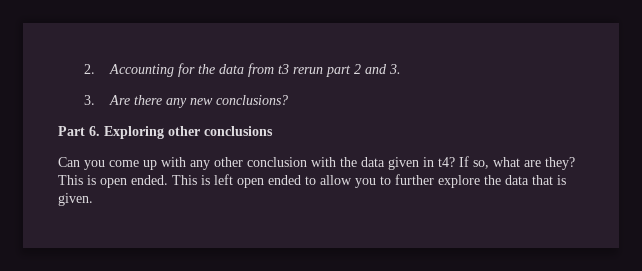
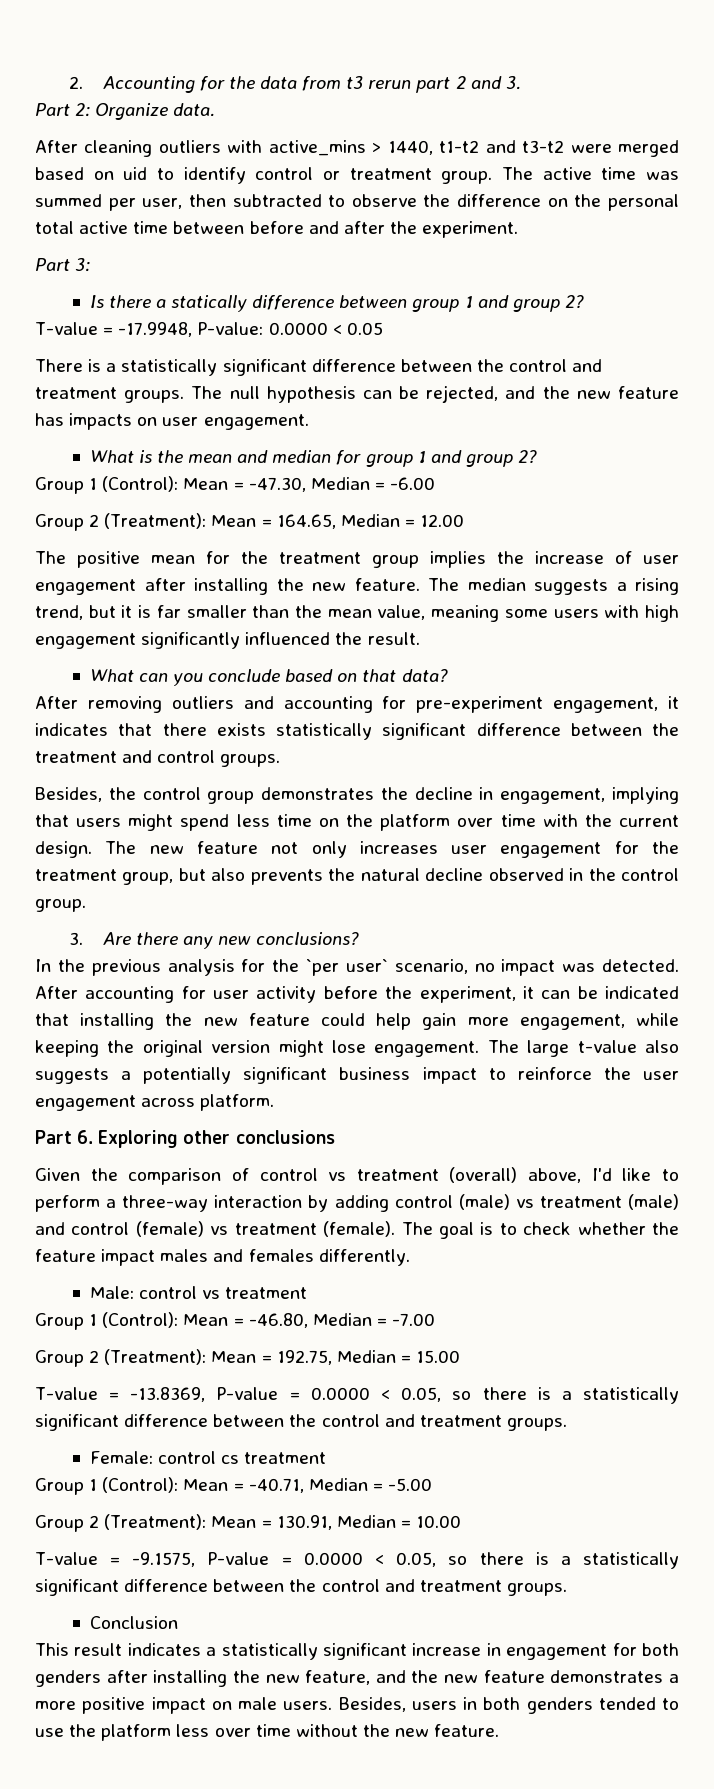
+ Part 2: Organize data.
+ After cleaning outliers with active_mins > 1440, t1-t2 and t3-t2 were merged based on uid to identify control or treatment group. The active time was summed per user, then subtracted to observe the difference on the personal total active time between before and after the experiment.
+ Part 3:
+ Is there a statically difference between group 1 and group 2?
+ T-value = -17.9948, P-value: 0.0000 < 0.05
+ There is a statistically significant difference between the control and treatment groups. The null hypothesis can be rejected, and the new feature has impacts on user engagement.
+ What is the mean and median for group 1 and group 2?
+ Group 1 (Control): Mean = -47.30, Median = -6.00
+ Group 2 (Treatment): Mean = 164.65, Median = 12.00
+ The positive mean for the treatment group implies the increase of user engagement after installing the new feature. The median suggests a rising trend, but it is far smaller than the mean value, meaning some users with high engagement significantly influenced the result.
+ What can you conclude based on that data?
+ After removing outliers and accounting for pre-experiment engagement, it indicates that there exists statistically significant difference between the treatment and control groups.
+ Besides, the control group demonstrates the decline in engagement, implying that users might spend less time on the platform over time with the current design. The new feature not only increases user engagement for the treatment group, but also prevents the natural decline observed in the control group.
+ In the previous analysis for the `per user` scenario, no impact was detected. After accounting for user activity before the experiment, it can be indicated that installing the new feature could help gain more engagement, while keeping the original version might lose engagement. The large t-value also suggests a potentially significant business impact to reinforce the user engagement across platform.
- Can you come up with any other conclusion with the data given in t4? If so, what are they? This is open ended. This is left open ended to allow you to further explore the data that is given.
+ Given the comparison of control vs treatment (overall) above, I'd like to perform a three-way interaction by adding control (male) vs treatment (male) and control (female) vs treatment (female). The goal is to check whether the feature impact males and females differently.
+ Male: control vs treatment
+ Group 1 (Control): Mean = -46.80, Median = -7.00
+ Group 2 (Treatment): Mean = 192.75, Median = 15.00
+ T-value = -13.8369, P-value = 0.0000 < 0.05, so there is a statistically significant difference between the control and treatment groups.
+ Female: control cs treatment
+ Group 1 (Control): Mean = -40.71, Median = -5.00
+ Group 2 (Treatment): Mean = 130.91, Median = 10.00
+ T-value = -9.1575, P-value = 0.0000 < 0.05, so there is a statistically significant difference between the control and treatment groups.
+ Conclusion
+ This result indicates a statistically significant increase in engagement for both genders after installing the new feature, and the new feature demonstrates a more positive impact on male users. Besides, users in both genders tended to use the platform less over time without the new feature.

